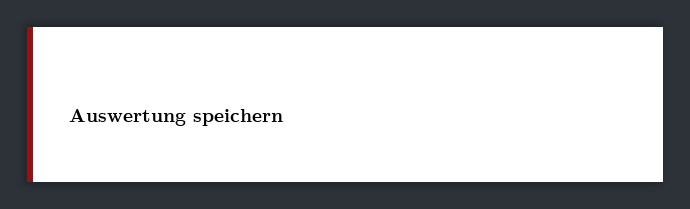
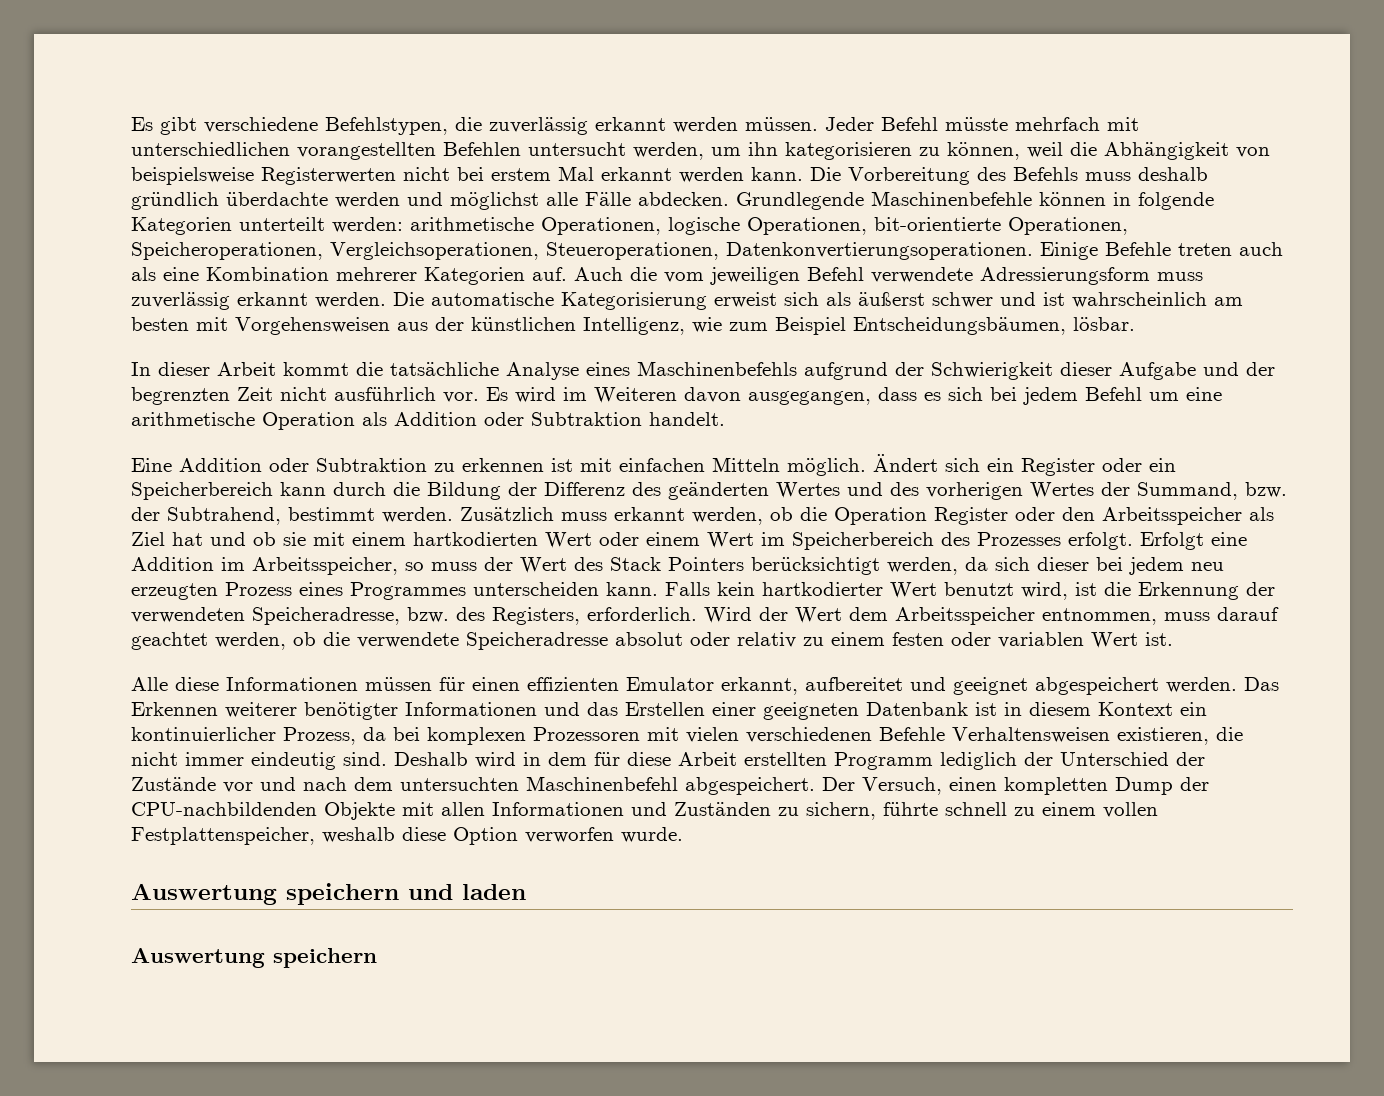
+ Es gibt verschiedene Befehlstypen, die zuverlässig erkannt werden müssen. Jeder Befehl müsste mehrfach mit unterschiedlichen vorangestellten Befehlen untersucht werden, um ihn kategorisieren zu können, weil die Abhängigkeit von beispielsweise Registerwerten nicht bei erstem Mal erkannt werden kann. Die Vorbereitung des Befehls muss deshalb gründlich überdachte werden und möglichst alle Fälle abdecken. Grundlegende Maschinenbefehle können in folgende Kategorien unterteilt werden: arithmetische Operationen, logische Operationen, bit-orientierte Operationen, Speicheroperationen, Vergleichsoperationen, Steueroperationen, Datenkonvertierungsoperationen. Einige Befehle treten auch als eine Kombination mehrerer Kategorien auf. Auch die vom jeweiligen Befehl verwendete Adressierungsform muss zuverlässig erkannt werden. Die automatische Kategorisierung erweist sich als äußerst schwer und ist wahrscheinlich am besten mit Vorgehensweisen aus der künstlichen Intelligenz, wie zum Beispiel Entscheidungsbäumen, lösbar.
+ In dieser Arbeit kommt die tatsächliche Analyse eines Maschinenbefehls aufgrund der Schwierigkeit dieser Aufgabe und der begrenzten Zeit nicht ausführlich vor. Es wird im Weiteren davon ausgegangen, dass es sich bei jedem Befehl um eine arithmetische Operation als Addition oder Subtraktion handelt.
+ Eine Addition oder Subtraktion zu erkennen ist mit einfachen Mitteln möglich. Ändert sich ein Register oder ein Speicherbereich kann durch die Bildung der Differenz des geänderten Wertes und des vorherigen Wertes der Summand, bzw. der Subtrahend, bestimmt werden. Zusätzlich muss erkannt werden, ob die Operation Register oder den Arbeitsspeicher als Ziel hat und ob sie mit einem hartkodierten Wert oder einem Wert im Speicherbereich des Prozesses erfolgt. Erfolgt eine Addition im Arbeitsspeicher, so muss der Wert des Stack Pointers berücksichtigt werden, da sich dieser bei jedem neu erzeugten Prozess eines Programmes unterscheiden kann. Falls kein hartkodierter Wert benutzt wird, ist die Erkennung der verwendeten Speicheradresse, bzw. des Registers, erforderlich. Wird der Wert dem Arbeitsspeicher entnommen, muss darauf geachtet werden, ob die verwendete Speicheradresse absolut oder relativ zu einem festen oder variablen Wert ist.
+ Alle diese Informationen müssen für einen effizienten Emulator erkannt, aufbereitet und geeignet abgespeichert werden. Das Erkennen weiterer benötigter Informationen und das Erstellen einer geeigneten Datenbank ist in diesem Kontext ein kontinuierlicher Prozess, da bei komplexen Prozessoren mit vielen verschiedenen Befehle Verhaltensweisen existieren, die nicht immer eindeutig sind. Deshalb wird in dem für diese Arbeit erstellten Programm lediglich der Unterschied der Zustände vor und nach dem untersuchten Maschinenbefehl abgespeichert. Der Versuch, einen kompletten Dump der CPU-nachbildenden Objekte mit allen Informationen und Zuständen zu sichern, führte schnell zu einem vollen Festplattenspeicher, weshalb diese Option verworfen wurde.
+ Auswertung speichern und laden

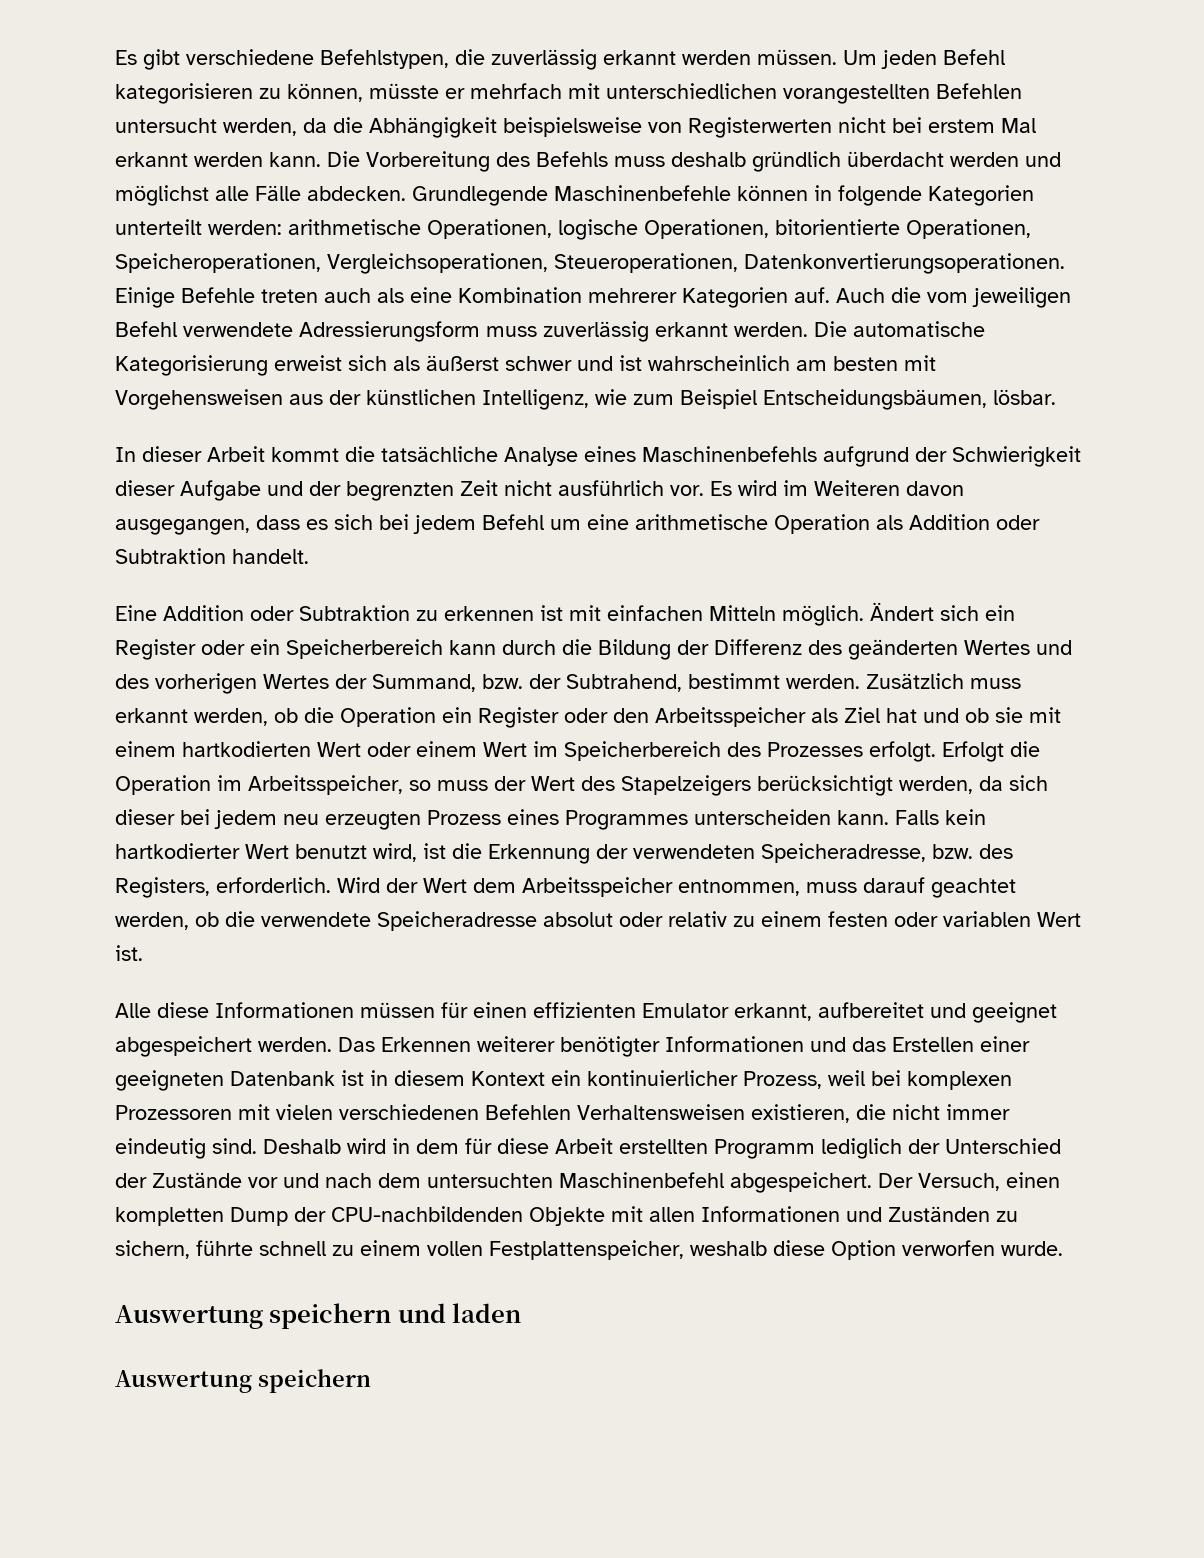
- Jeder Befehl müsste mehrfach mit unterschiedlichen vorangestellten Befehlen untersucht werden, um ihn kategorisieren zu können, weil die Abhängigkeit von beispielsweise Registerwerten nicht bei erstem Mal erkannt werden kann.
+ Um jeden Befehl kategorisieren zu können, müsste er mehrfach mit unterschiedlichen vorangestellten Befehlen untersucht werden, da die Abhängigkeit beispielsweise von Registerwerten nicht bei erstem Mal erkannt werden kann.
- Die Vorbereitung des Befehls muss deshalb gründlich überdachte werden und möglichst alle Fälle abdecken.
+ Die Vorbereitung des Befehls muss deshalb gründlich überdacht werden und möglichst alle Fälle abdecken.
- Grundlegende Maschinenbefehle können in folgende Kategorien unterteilt werden: arithmetische Operationen, logische Operationen, bit-orientierte Operationen, Speicheroperationen, Vergleichsoperationen, Steueroperationen, Datenkonvertierungsoperationen.
+ Grundlegende Maschinenbefehle können in folgende Kategorien unterteilt werden: arithmetische Operationen, logische Operationen, bitorientierte Operationen, Speicheroperationen, Vergleichsoperationen, Steueroperationen, Datenkonvertierungsoperationen.
- Zusätzlich muss erkannt werden, ob die Operation Register oder den Arbeitsspeicher als Ziel hat und ob sie mit einem hartkodierten Wert oder einem Wert im Speicherbereich des Prozesses erfolgt.
+ Zusätzlich muss erkannt werden, ob die Operation ein Register oder den Arbeitsspeicher als Ziel hat und ob sie mit einem hartkodierten Wert oder einem Wert im Speicherbereich des Prozesses erfolgt.
- Erfolgt eine Addition im Arbeitsspeicher, so muss der Wert des Stack Pointers berücksichtigt werden, da sich dieser bei jedem neu erzeugten Prozess eines Programmes unterscheiden kann.
+ Erfolgt die Operation im Arbeitsspeicher, so muss der Wert des Stapelzeigers berücksichtigt werden, da sich dieser bei jedem neu erzeugten Prozess eines Programmes unterscheiden kann.
- Das Erkennen weiterer benötigter Informationen und das Erstellen einer geeigneten Datenbank ist in diesem Kontext ein kontinuierlicher Prozess, da bei komplexen Prozessoren mit vielen verschiedenen Befehle Verhaltensweisen existieren, die nicht immer eindeutig sind.
+ Das Erkennen weiterer benötigter Informationen und das Erstellen einer geeigneten Datenbank ist in diesem Kontext ein kontinuierlicher Prozess, weil bei komplexen Prozessoren mit vielen verschiedenen Befehlen Verhaltensweisen existieren, die nicht immer eindeutig sind.

